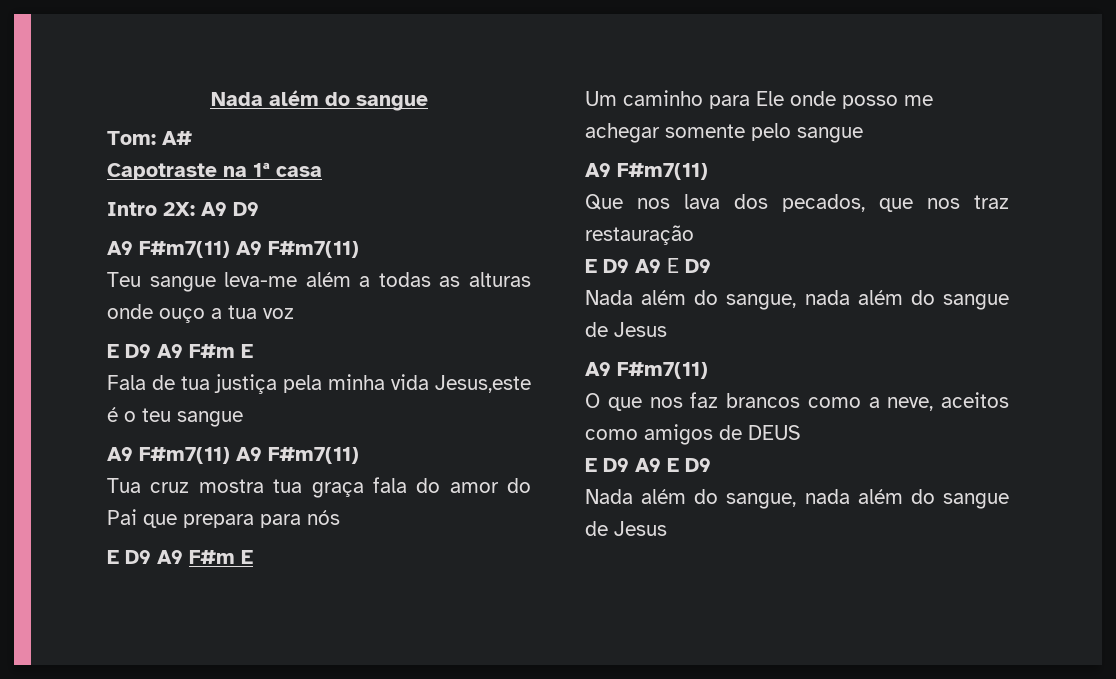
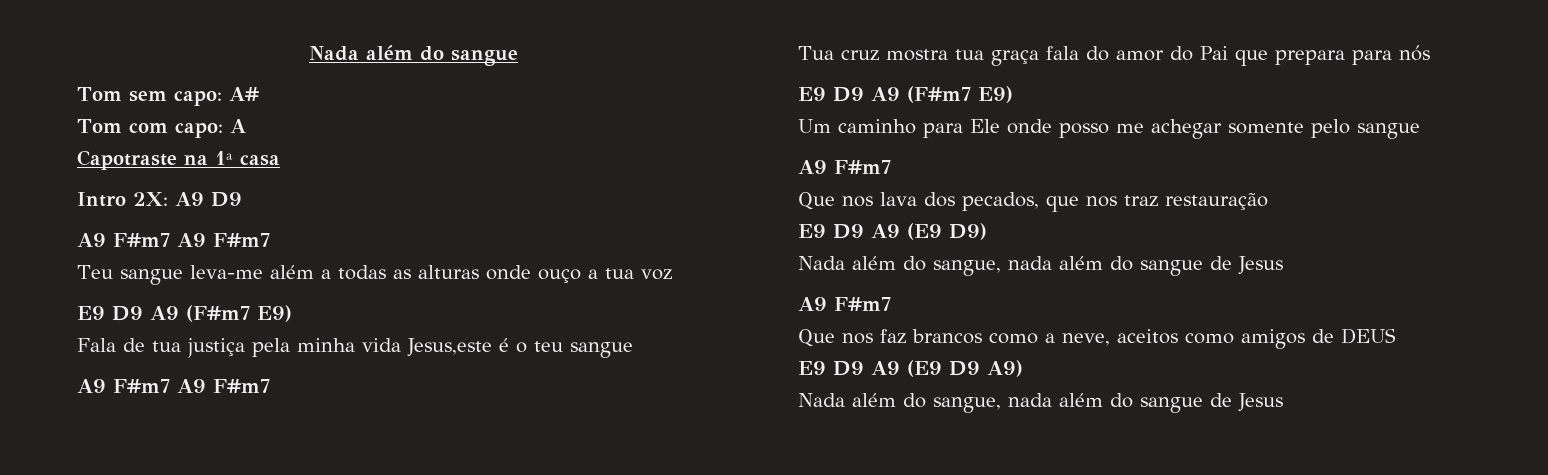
- Tom: A#
+ Tom sem capo: A#
+ Tom com capo: A
  Intro 2X: A9 D9
- A9 F#m7(11) A9 F#m7(11)
+ A9 F#m7 A9 F#m7
  Teu sangue leva-me além a todas as alturas onde ouço a tua voz
- E D9 A9 F#m E
+ E9 D9 A9 (F#m7 E9)
  Fala de tua justiça pela minha vida Jesus,este é o teu sangue
- A9 F#m7(11) A9 F#m7(11)
+ A9 F#m7 A9 F#m7
  Tua cruz mostra tua graça fala do amor do Pai que prepara para nós
- E D9 A9 F#m E
+ E9 D9 A9 (F#m7 E9)
  Um caminho para Ele onde posso me achegar somente pelo sangue
- A9 F#m7(11)
+ A9 F#m7
  Que nos lava dos pecados, que nos traz restauração
- E D9 A9 E D9
+ E9 D9 A9 (E9 D9)
  Nada além do sangue, nada além do sangue de Jesus
- A9 F#m7(11)
- O que nos faz brancos como a neve, aceitos como amigos de DEUS
- E D9 A9 E D9
+ A9 F#m7
+ Que nos faz brancos como a neve, aceitos como amigos de DEUS
+ E9 D9 A9 (E9 D9 A9)

